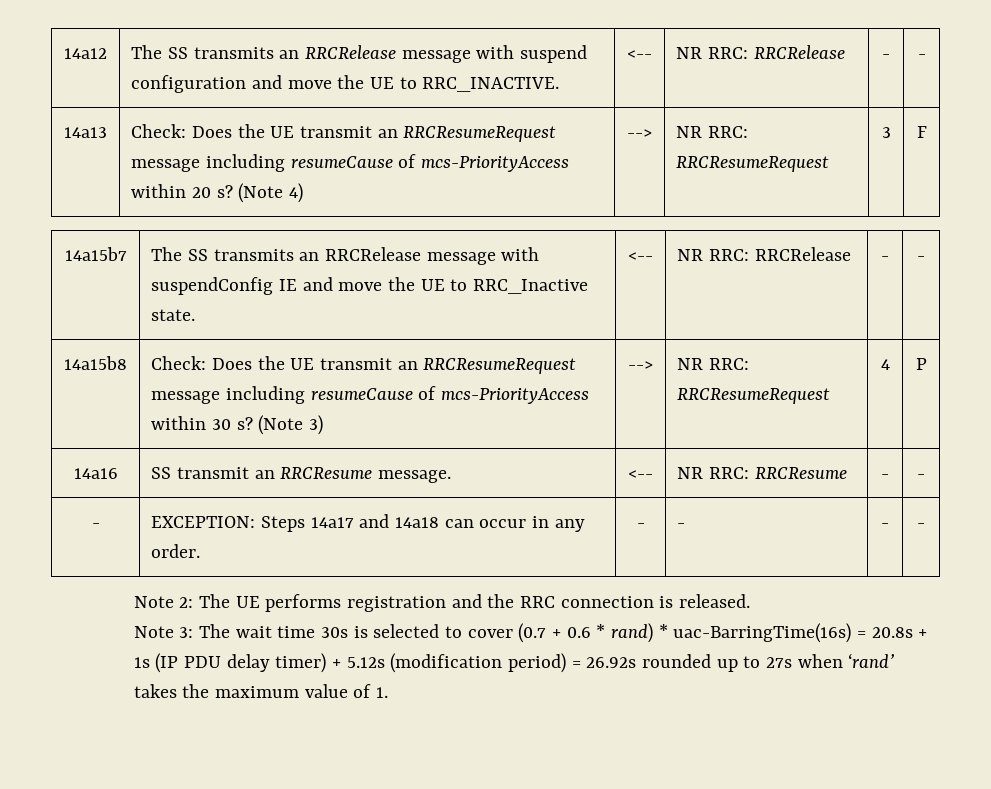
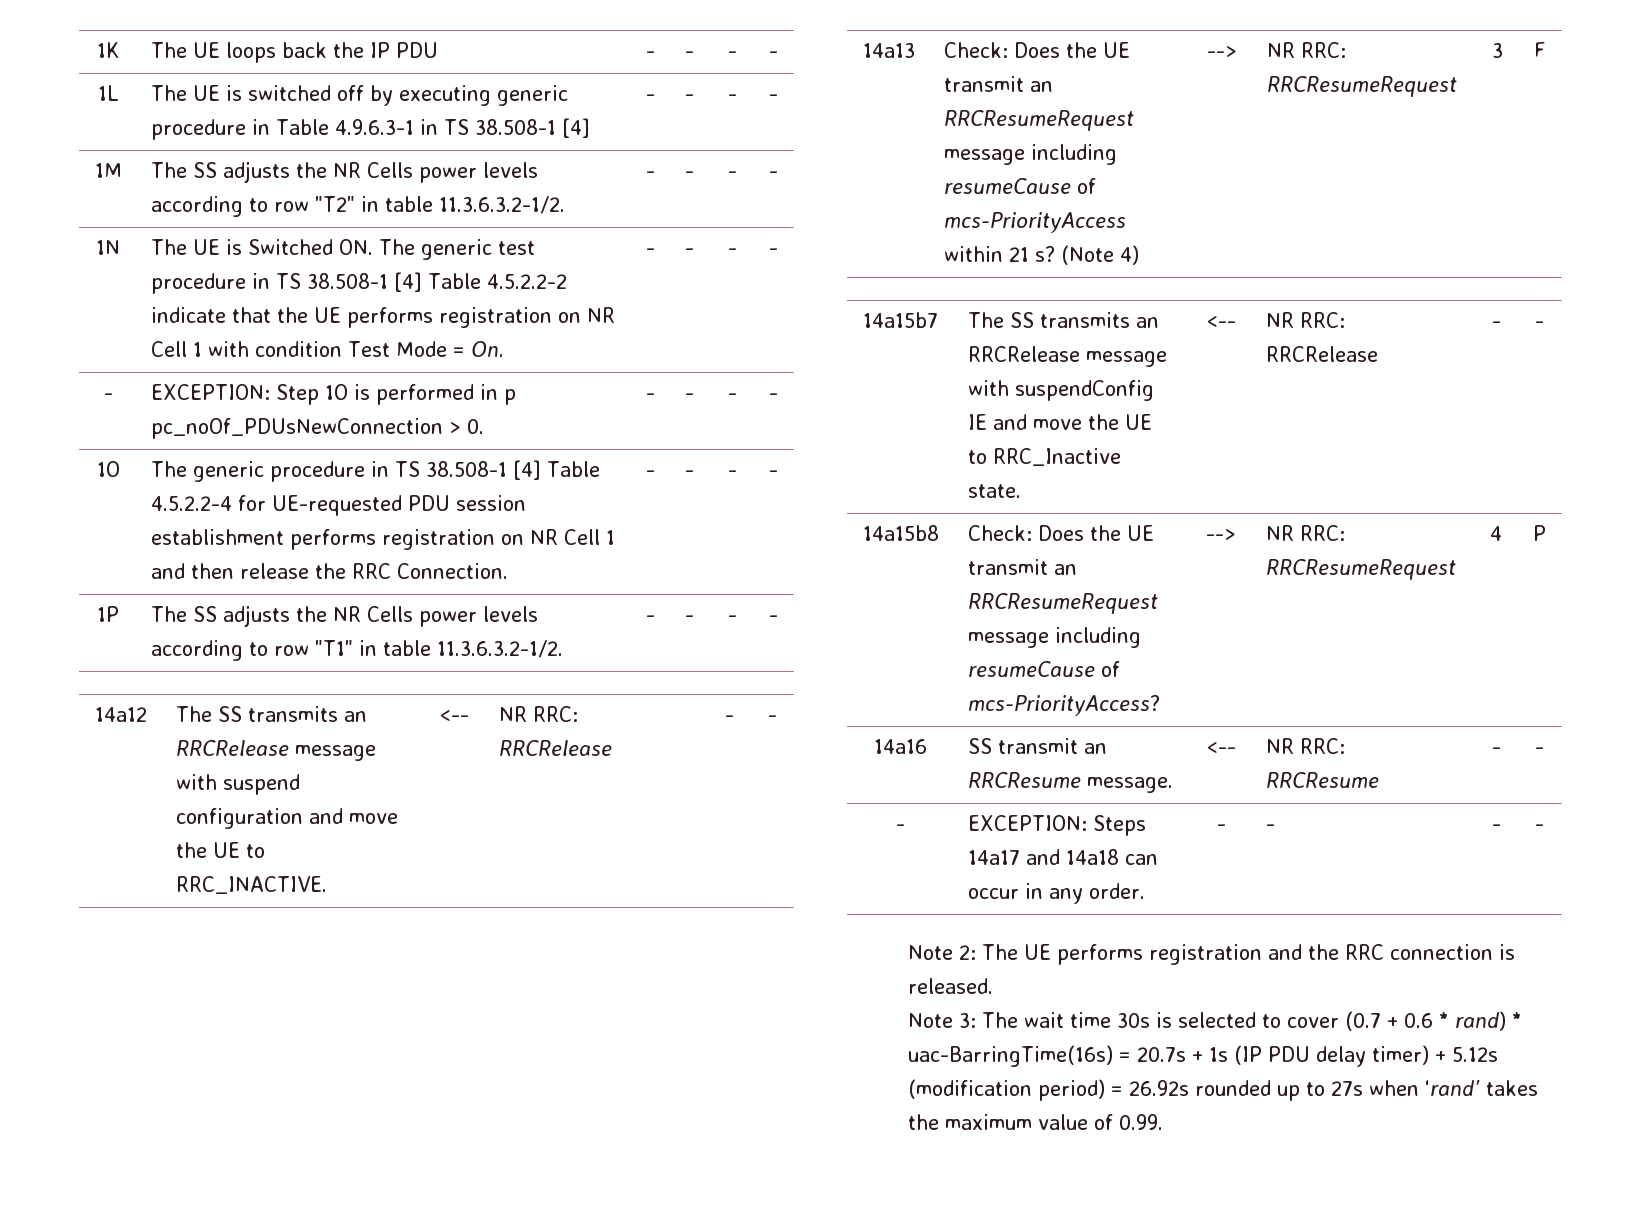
+ 1K | The UE loops back the IP PDU | - | - | - | -
+ 1L | The UE is switched off by executing generic procedure in Table 4.9.6.3-1 in TS 38.508-1 [4] | - | - | - | -
+ 1M | The SS adjusts the NR Cells power levels according to row "T2" in table 11.3.6.3.2-1/2. | - | - | - | -
+ 1N | The UE is Switched ON. The generic test procedure in TS 38.508-1 [4] Table 4.5.2.2-2 indicate that the UE performs registration on NR Cell 1 with condition Test Mode = On. | - | - | - | -
+ - | EXCEPTION: Step 1O is performed in p pc_noOf_PDUsNewConnection > 0. | - | - | - | -
+ 1O | The generic procedure in TS 38.508-1 [4] Table 4.5.2.2-4 for UE-requested PDU session establishment performs registration on NR Cell 1 and then release the RRC Connection. | - | - | - | -
+ 1P | The SS adjusts the NR Cells power levels according to row "T1" in table 11.3.6.3.2-1/2. | - | - | - | -
- 14a13 | Check: Does the UE transmit an RRCResumeRequest message including resumeCause of mcs-PriorityAccess within 20 s? (Note 4) | --> | NR RRC: RRCResumeRequest | 3 | F
+ 14a13 | Check: Does the UE transmit an RRCResumeRequest message including resumeCause of mcs-PriorityAccess within 21 s? (Note 4) | --> | NR RRC: RRCResumeRequest | 3 | F
- 14a15b8 | Check: Does the UE transmit an RRCResumeRequest message including resumeCause of mcs-PriorityAccess within 30 s? (Note 3) | --> | NR RRC: RRCResumeRequest | 4 | P
+ 14a15b8 | Check: Does the UE transmit an RRCResumeRequest message including resumeCause of mcs-PriorityAccess? | --> | NR RRC: RRCResumeRequest | 4 | P
- Note 3: The wait time 30s is selected to cover (0.7 + 0.6 * rand) * uac-BarringTime(16s) = 20.8s + 1s (IP PDU delay timer) + 5.12s (modification period) = 26.92s rounded up to 27s when ‘rand’ takes the maximum value of 1.
+ Note 3: The wait time 30s is selected to cover (0.7 + 0.6 * rand) * uac-BarringTime(16s) = 20.7s + 1s (IP PDU delay timer) + 5.12s (modification period) = 26.92s rounded up to 27s when ‘rand’ takes the maximum value of 0.99.

